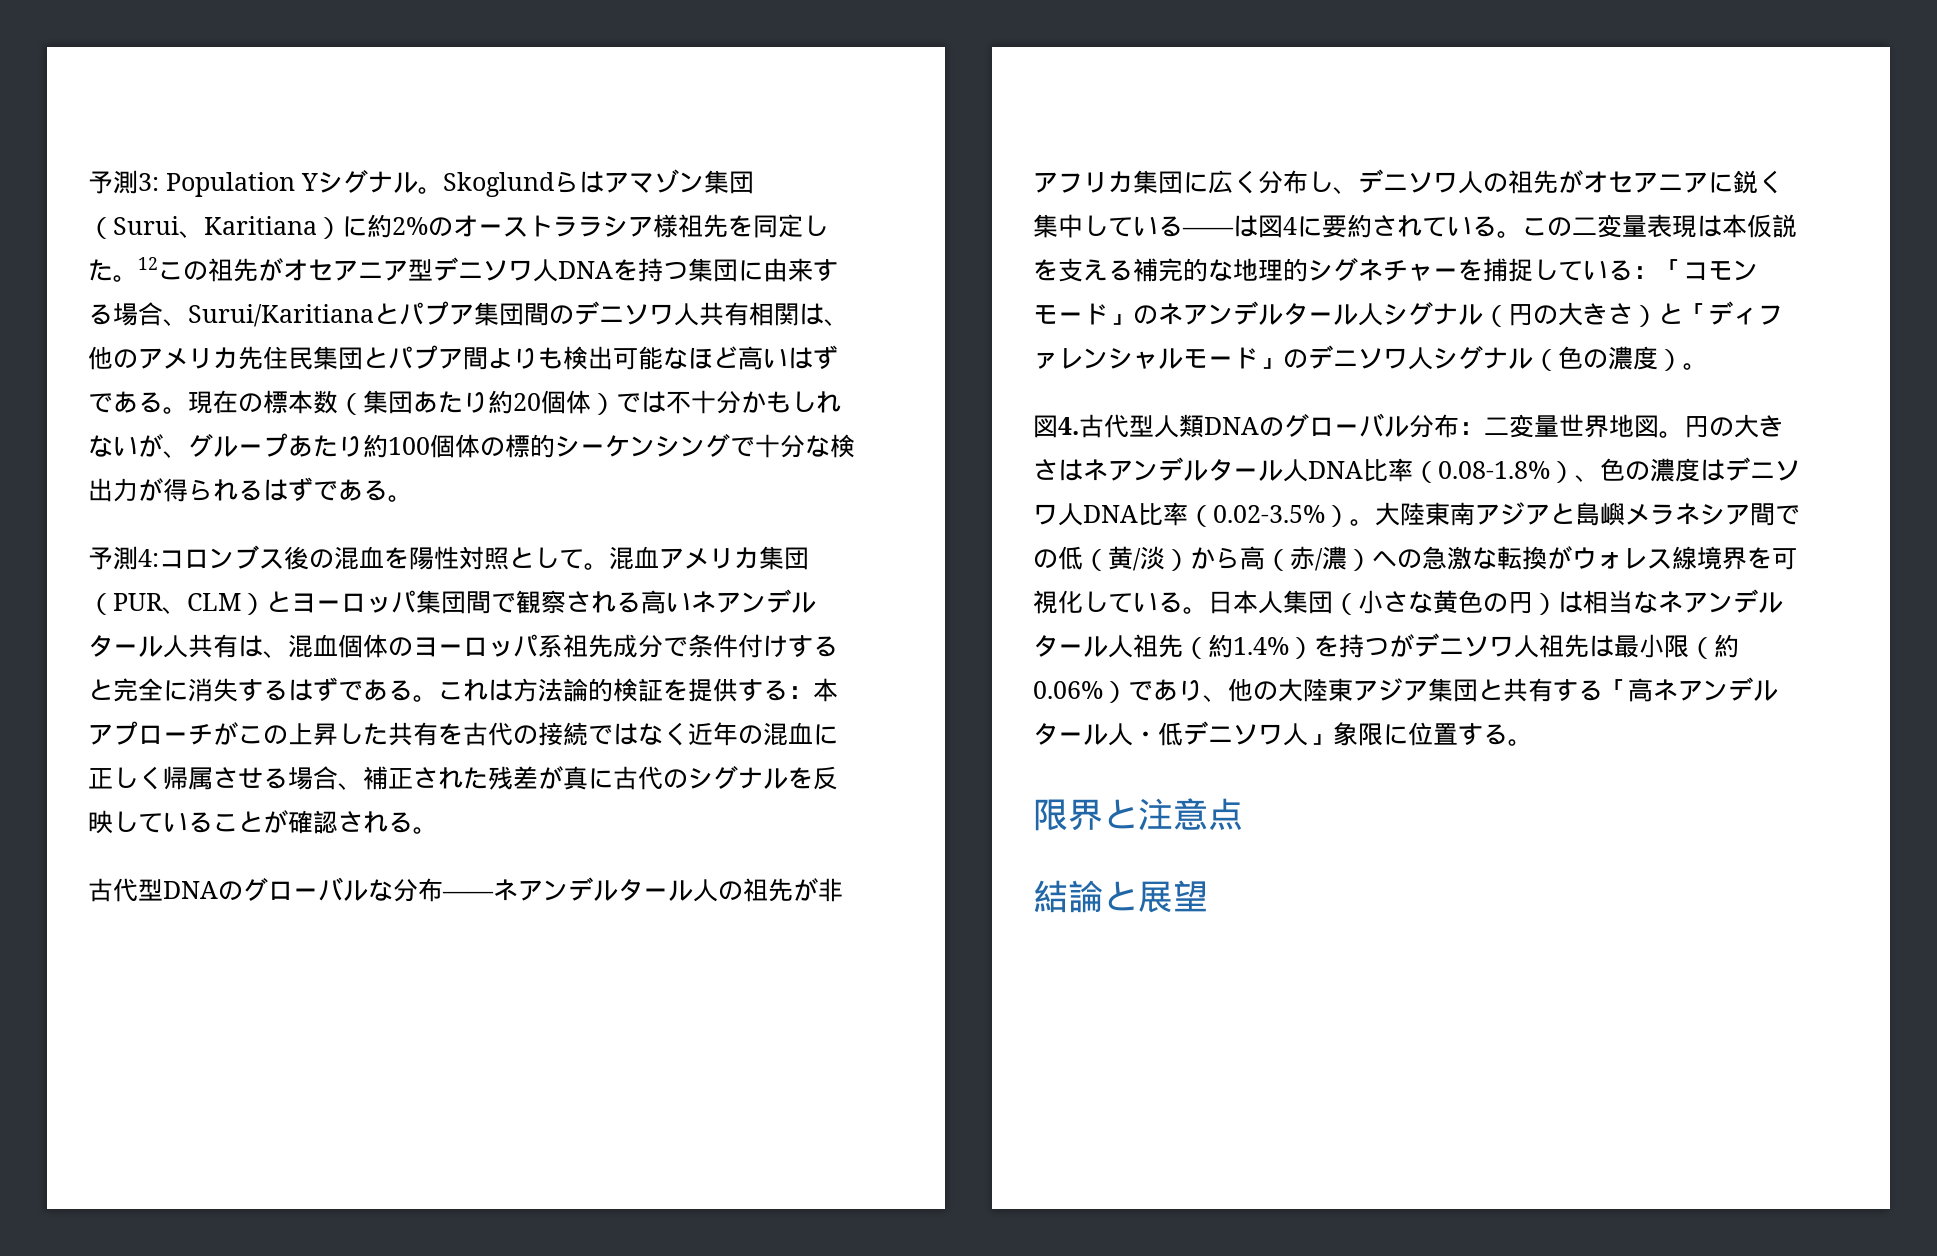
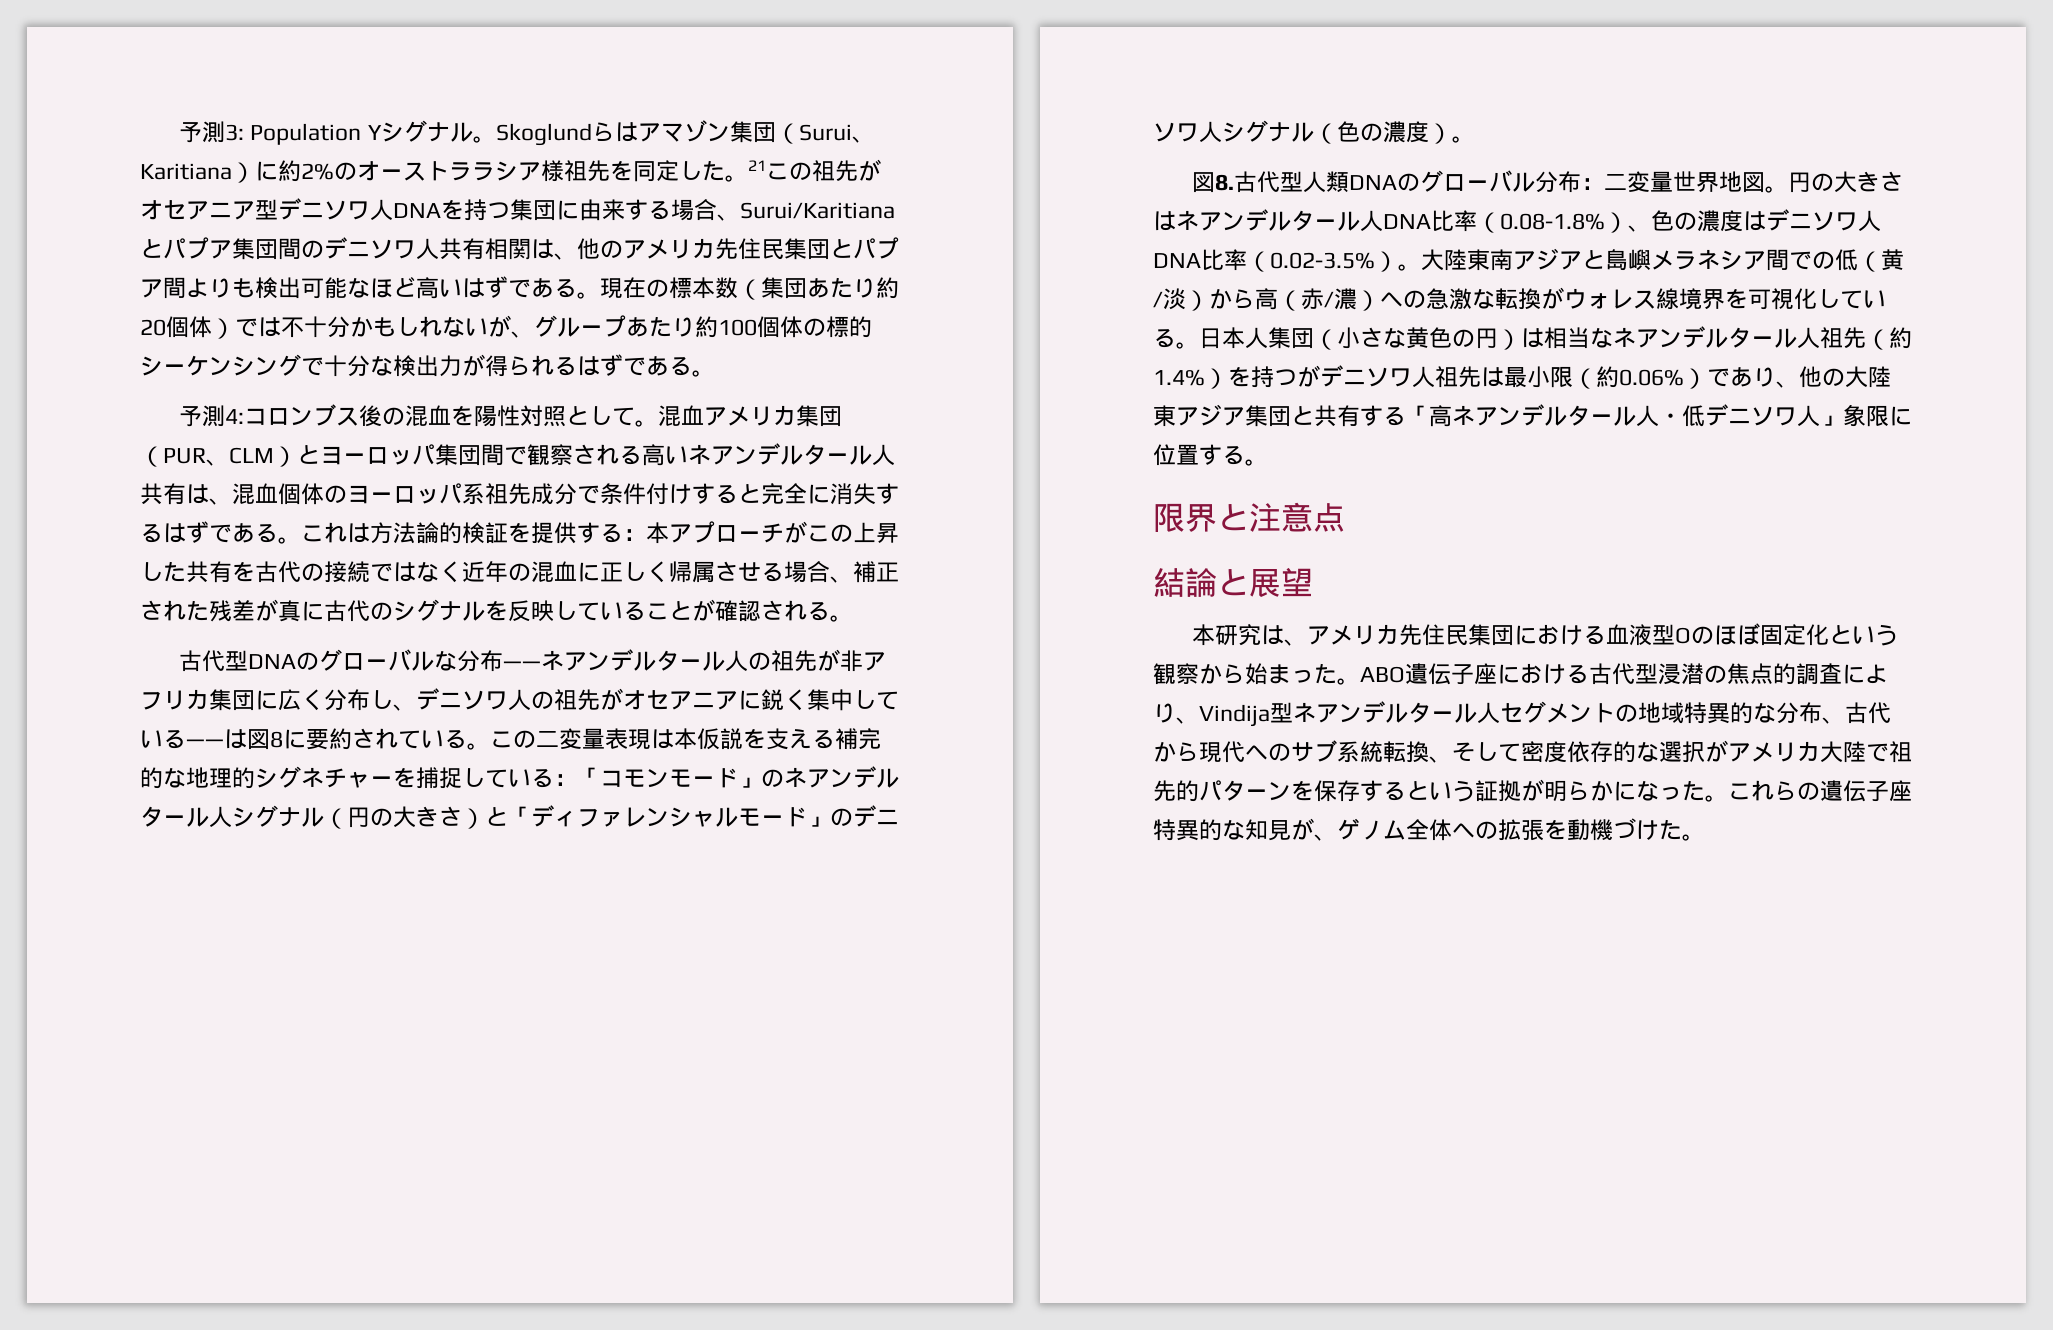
- 12この祖先がオセアニア型デニソワ人DNAを持つ集団に由来する場合、Surui/Karitianaとパプア集団間のデニソワ人共有相関は、他のアメリカ先住民集団とパプア間よりも検出可能なほど高いはずである。
+ 21この祖先がオセアニア型デニソワ人DNAを持つ集団に由来する場合、Surui/Karitianaとパプア集団間のデニソワ人共有相関は、他のアメリカ先住民集団とパプア間よりも検出可能なほど高いはずである。
- 古代型DNAのグローバルな分布——ネアンデルタール人の祖先が非アフリカ集団に広く分布し、デニソワ人の祖先がオセアニアに鋭く集中している——は図4に要約されている。
+ 古代型DNAのグローバルな分布——ネアンデルタール人の祖先が非アフリカ集団に広く分布し、デニソワ人の祖先がオセアニアに鋭く集中している——は図8に要約されている。
- 図4.古代型人類DNAのグローバル分布：二変量世界地図。
+ 図8.古代型人類DNAのグローバル分布：二変量世界地図。
+ 本研究は、アメリカ先住民集団における血液型Oのほぼ固定化という観察から始まった。ABO遺伝子座における古代型浸潜の焦点的調査により、Vindija型ネアンデルタール人セグメントの地域特異的な分布、古代から現代へのサブ系統転換、そして密度依存的な選択がアメリカ大陸で祖先的パターンを保存するという証拠が明らかになった。これらの遺伝子座特異的な知見が、ゲノム全体への拡張を動機づけた。

